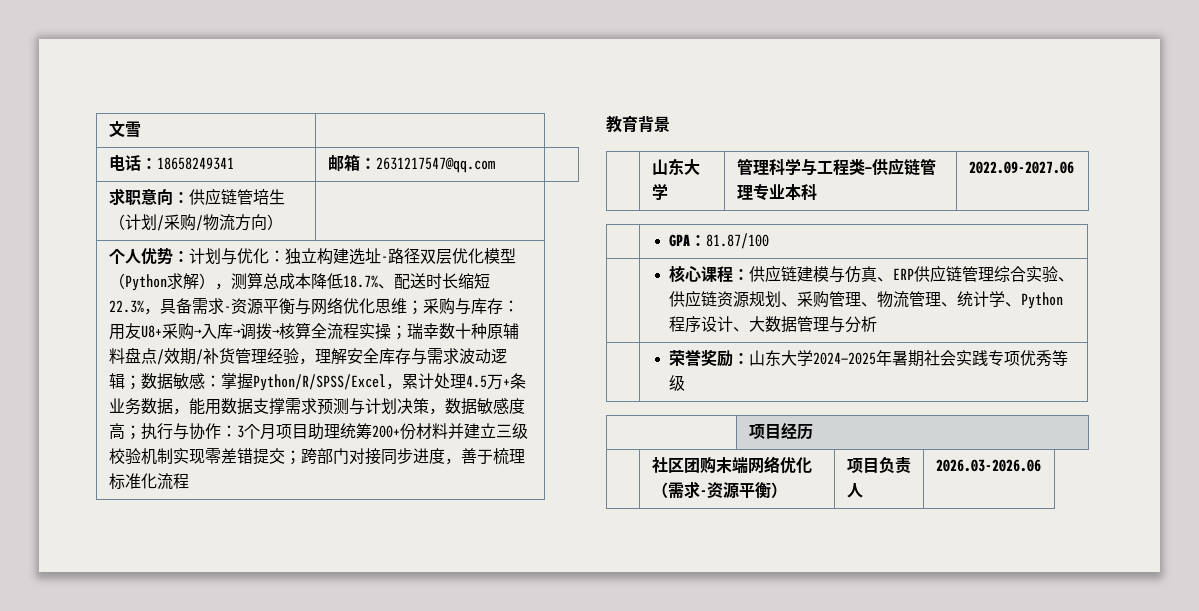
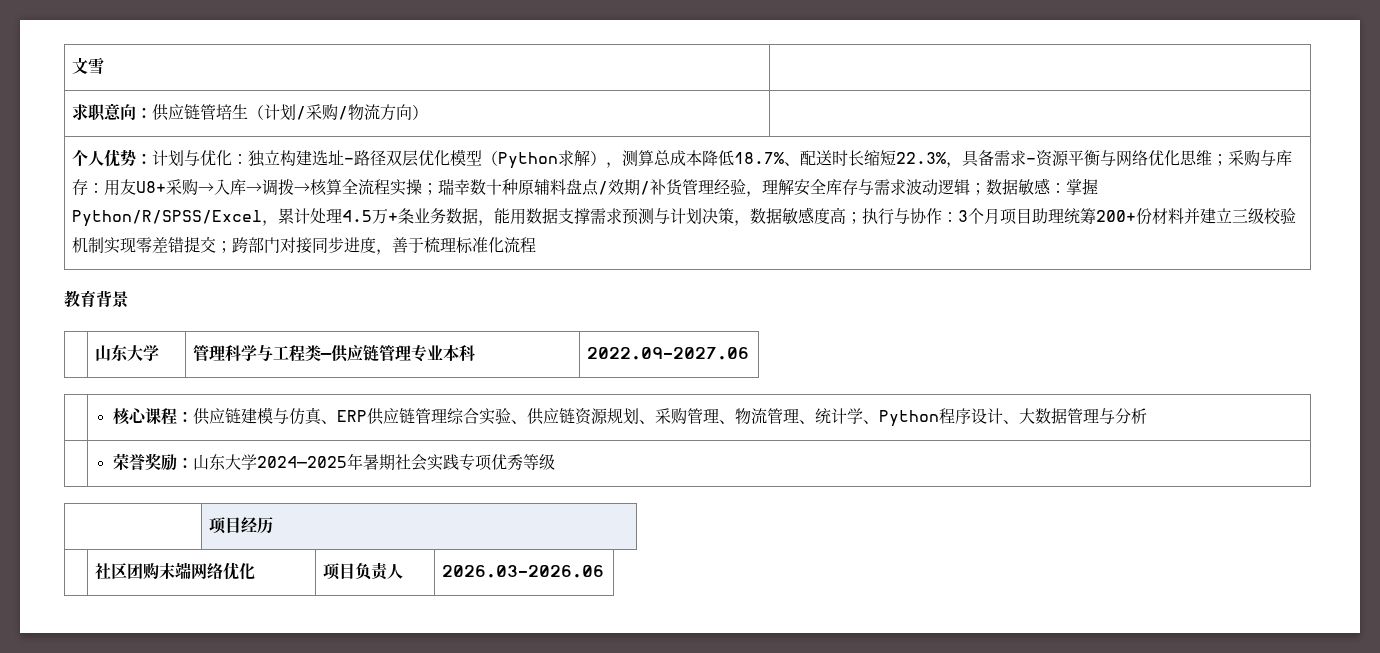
- 电话：18658249341 | 邮箱：2631217547@qq.com |
- | GPA：81.87/100
- | 社区团购末端网络优化（需求-资源平衡） | 项目负责人 | 2026.03-2026.06
+ | 社区团购末端网络优化 | 项目负责人 | 2026.03-2026.06

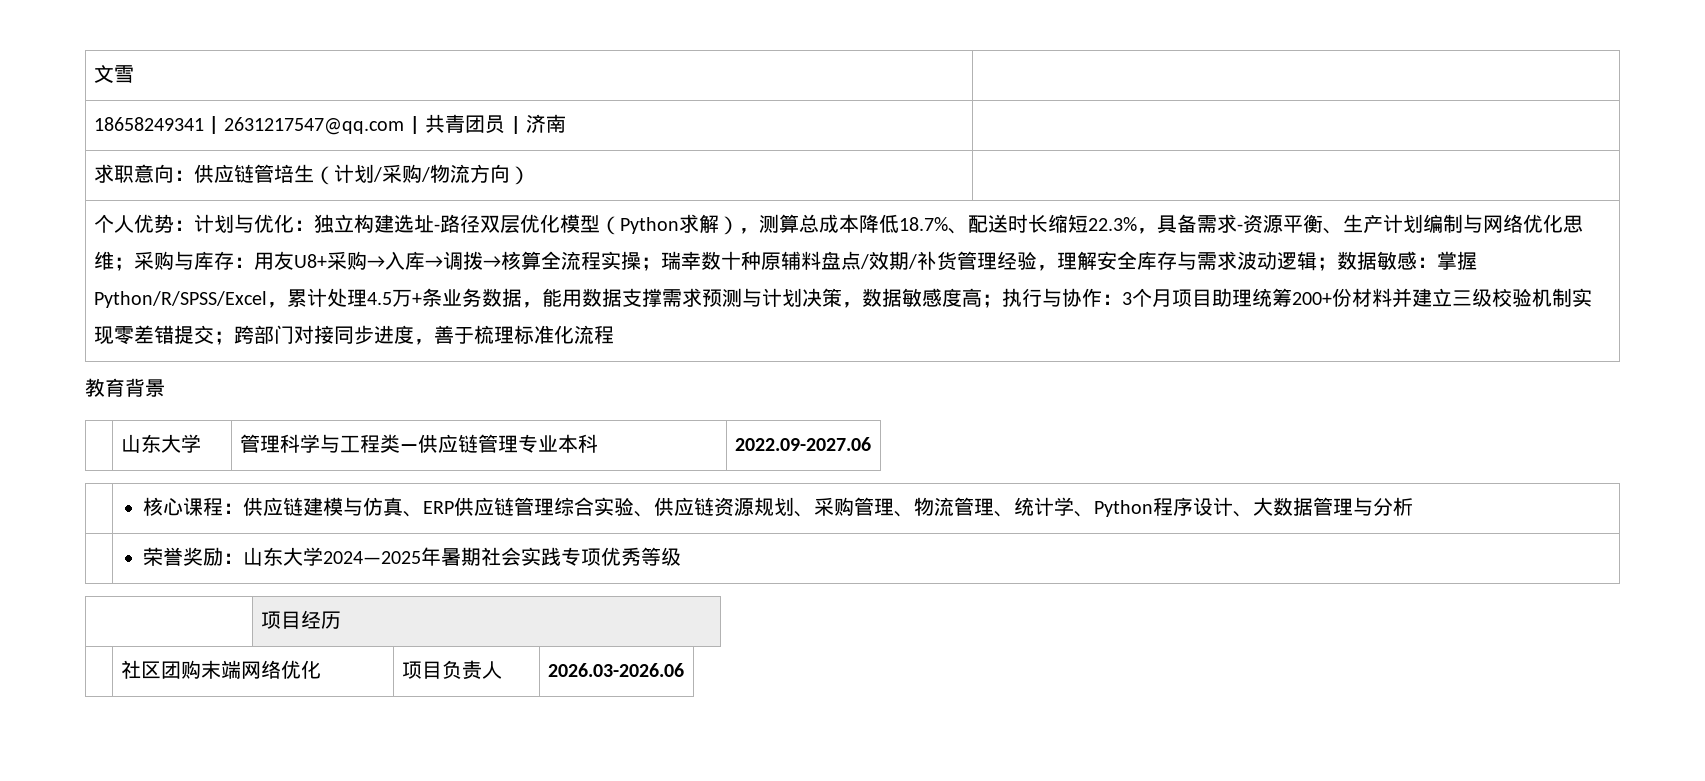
+ 18658249341 | 2631217547@qq.com | 共青团员 | 济南 |
- 独立构建选址-路径双层优化模型（Python求解），测算总成本降低18.7%、配送时长缩短22.3%，具备需求-资源平衡与网络优化思维；
+ 独立构建选址-路径双层优化模型（Python求解），测算总成本降低18.7%、配送时长缩短22.3%，具备需求-资源平衡、生产计划编制与网络优化思维；

